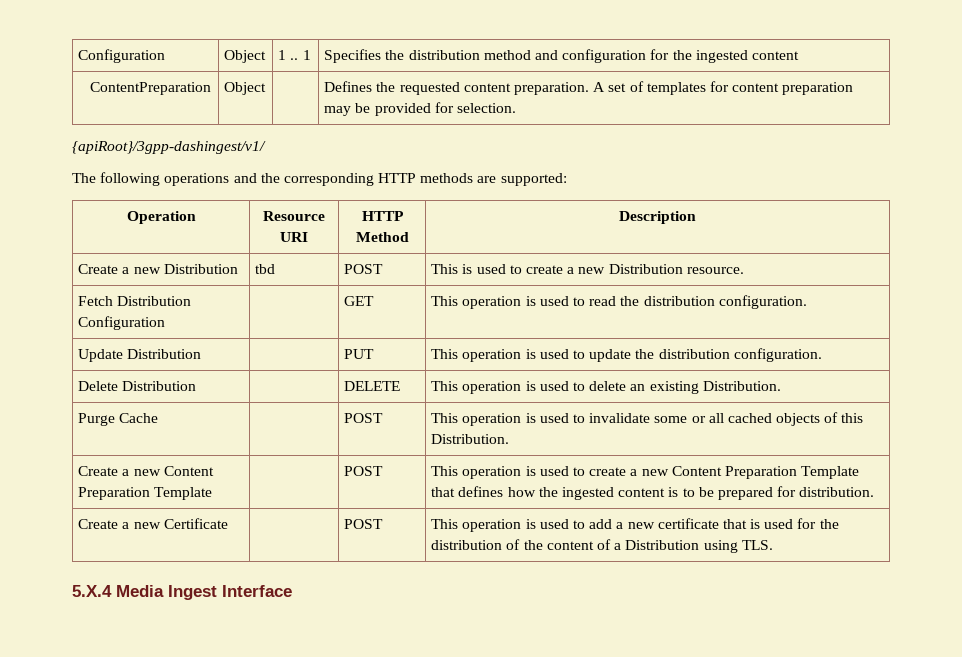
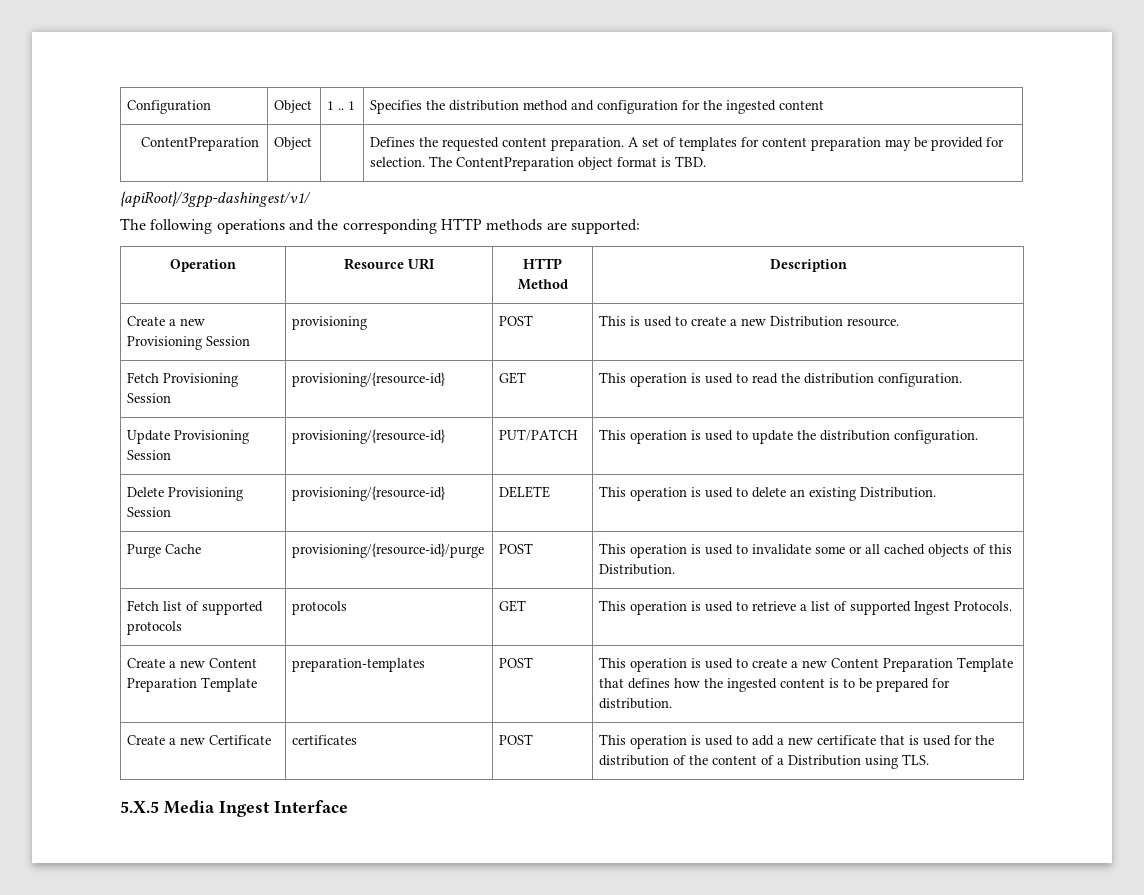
- ContentPreparation | Object | | Defines the requested content preparation. A set of templates for content preparation may be provided for selection.
+ ContentPreparation | Object | | Defines the requested content preparation. A set of templates for content preparation may be provided for selection. The ContentPreparation object format is TBD.
- Create a new Distribution | tbd | POST | This is used to create a new Distribution resource.
+ Create a new Provisioning Session | provisioning | POST | This is used to create a new Distribution resource.
- Fetch Distribution Configuration | | GET | This operation is used to read the distribution configuration.
+ Fetch Provisioning Session | provisioning/{resource-id} | GET | This operation is used to read the distribution configuration.
- Update Distribution | | PUT | This operation is used to update the distribution configuration.
+ Update Provisioning Session | provisioning/{resource-id} | PUT/PATCH | This operation is used to update the distribution configuration.
- Delete Distribution | | DELETE | This operation is used to delete an existing Distribution.
+ Delete Provisioning Session | provisioning/{resource-id} | DELETE | This operation is used to delete an existing Distribution.
- Purge Cache | | POST | This operation is used to invalidate some or all cached objects of this Distribution.
+ Purge Cache | provisioning/{resource-id}/purge | POST | This operation is used to invalidate some or all cached objects of this Distribution.
+ Fetch list of supported protocols | protocols | GET | This operation is used to retrieve a list of supported Ingest Protocols.
- Create a new Content Preparation Template | | POST | This operation is used to create a new Content Preparation Template that defines how the ingested content is to be prepared for distribution.
+ Create a new Content Preparation Template | preparation-templates | POST | This operation is used to create a new Content Preparation Template that defines how the ingested content is to be prepared for distribution.
- Create a new Certificate | | POST | This operation is used to add a new certificate that is used for the distribution of the content of a Distribution using TLS.
+ Create a new Certificate | certificates | POST | This operation is used to add a new certificate that is used for the distribution of the content of a Distribution using TLS.
- 5.X.4 Media Ingest Interface
+ 5.X.5 Media Ingest Interface

